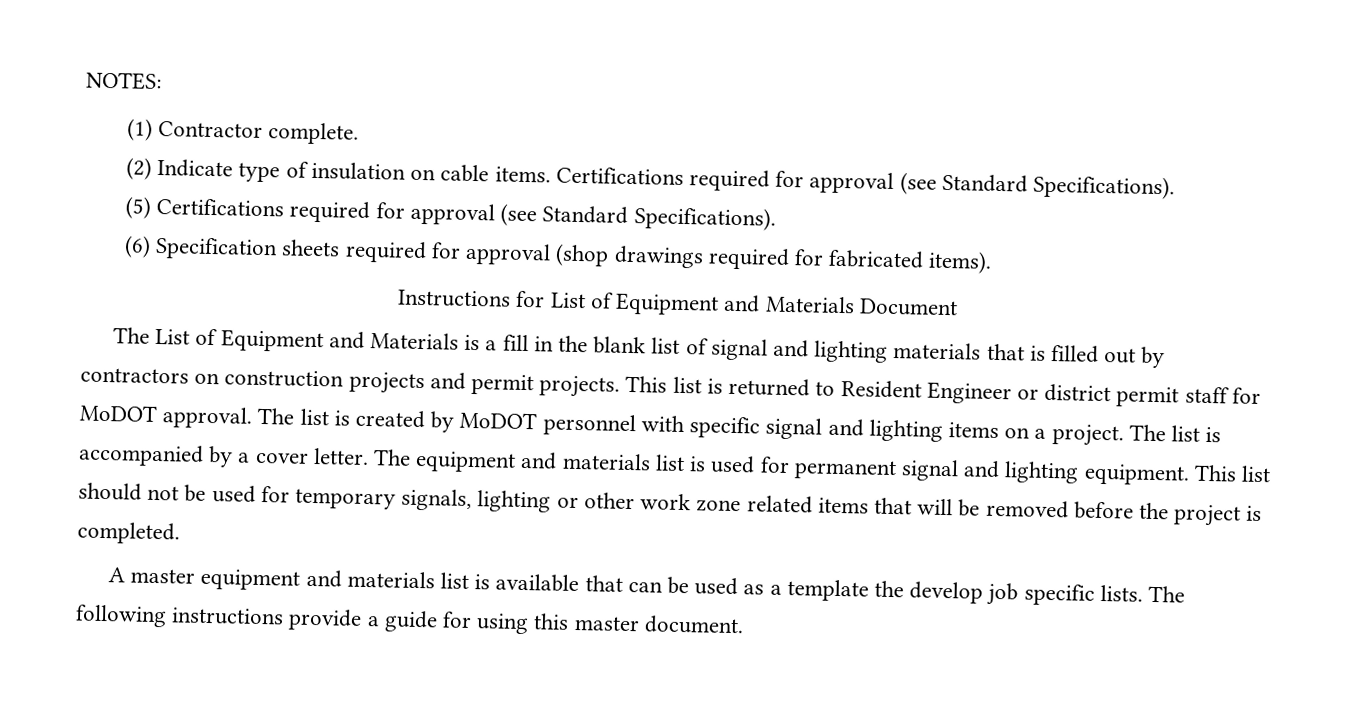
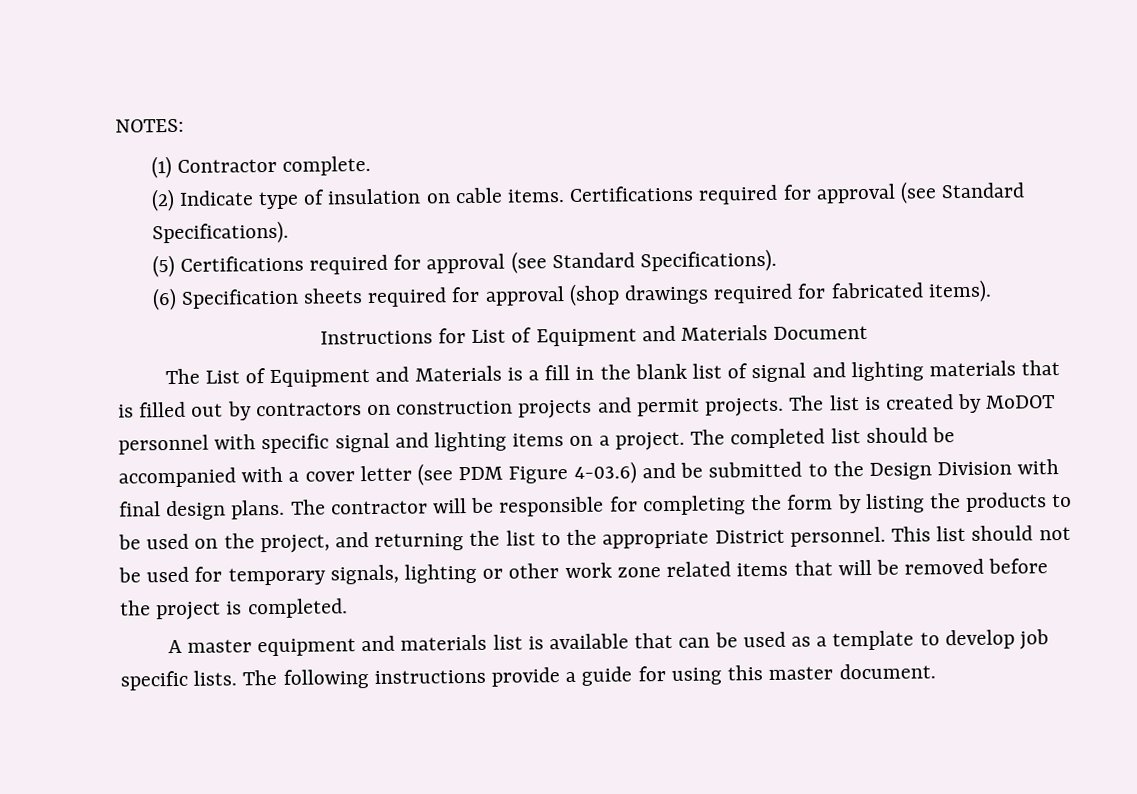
- This list is returned to Resident Engineer or district permit staff for MoDOT approval.
- The list is accompanied by a cover letter. The equipment and materials list is used for permanent signal and lighting equipment.
+ The completed list should be accompanied with a cover letter (see PDM Figure 4-03.6) and be submitted to the Design Division with final design plans. The contractor will be responsible for completing the form by listing the products to be used on the project, and returning the list to the appropriate District personnel.
- A master equipment and materials list is available that can be used as a template the develop job specific lists.
+ A master equipment and materials list is available that can be used as a template to develop job specific lists.

